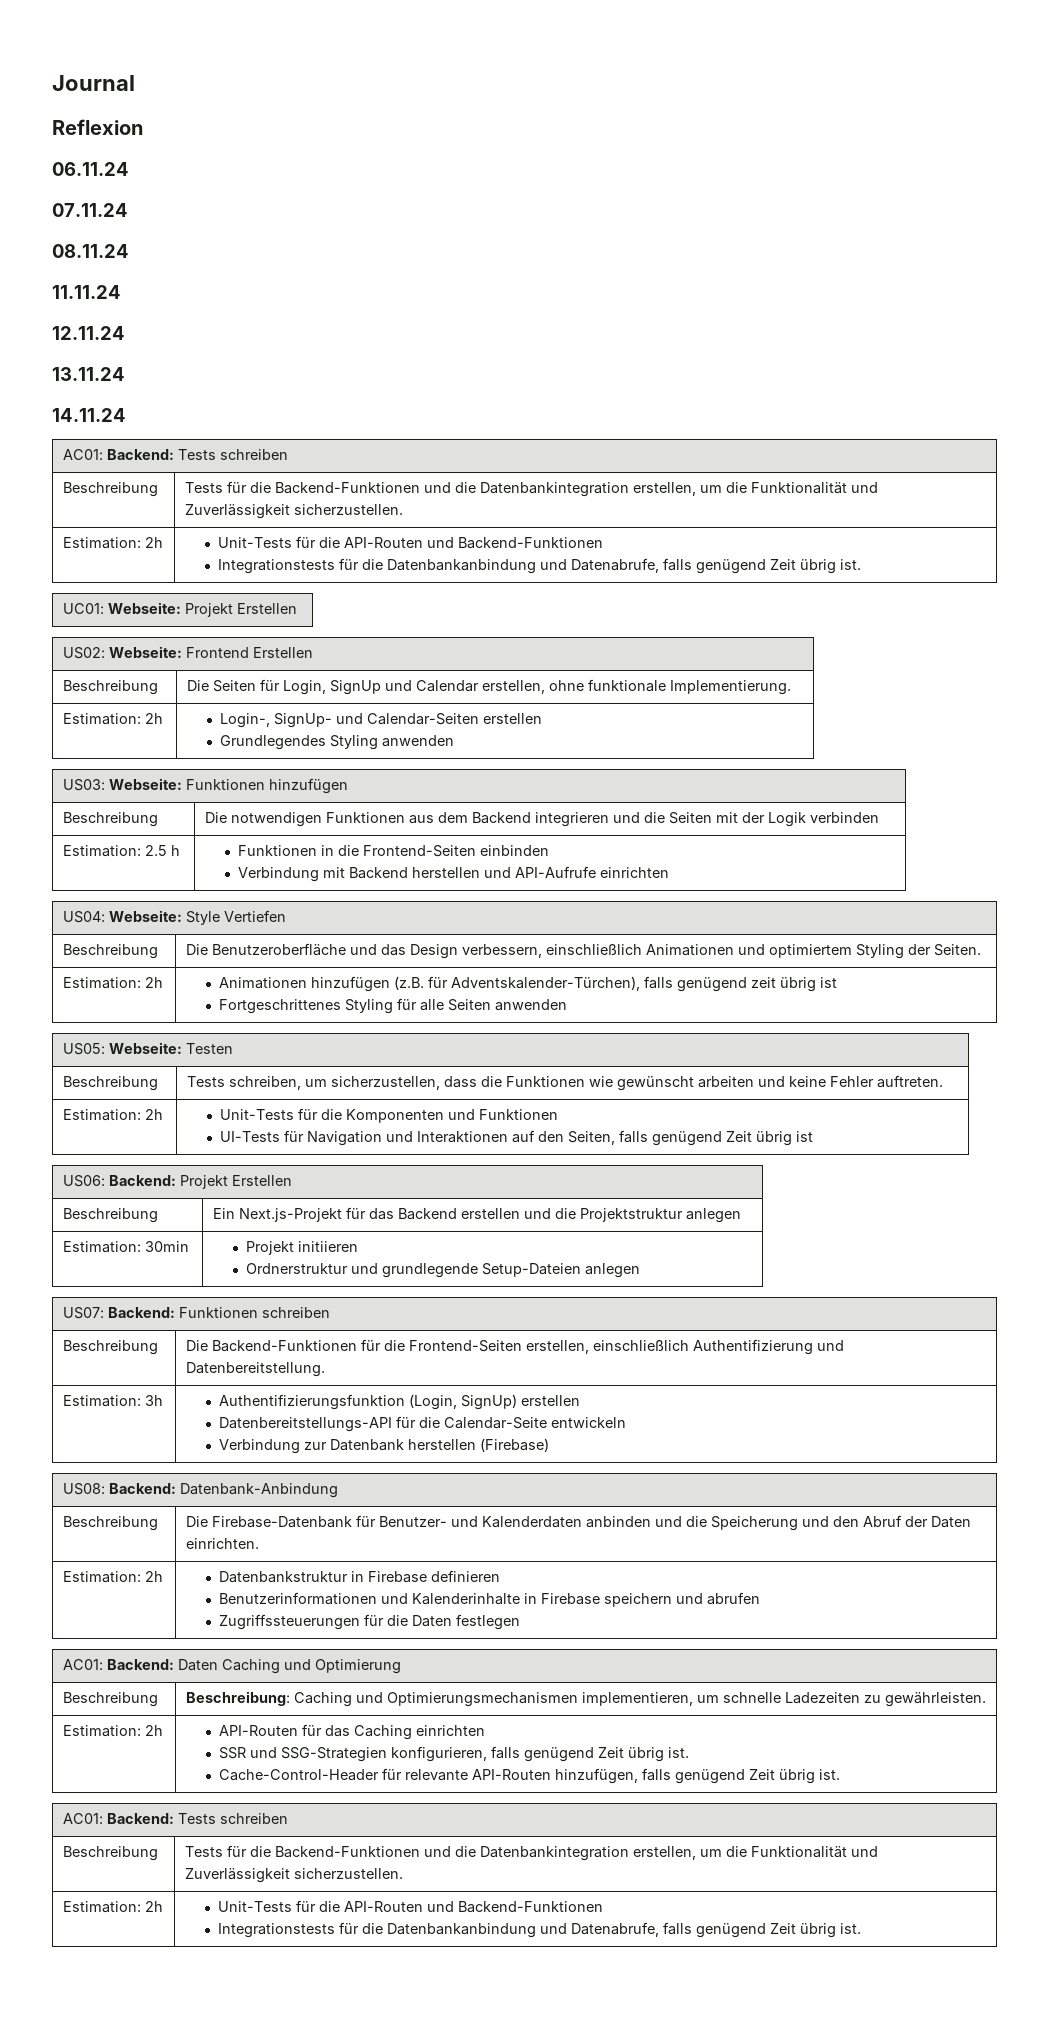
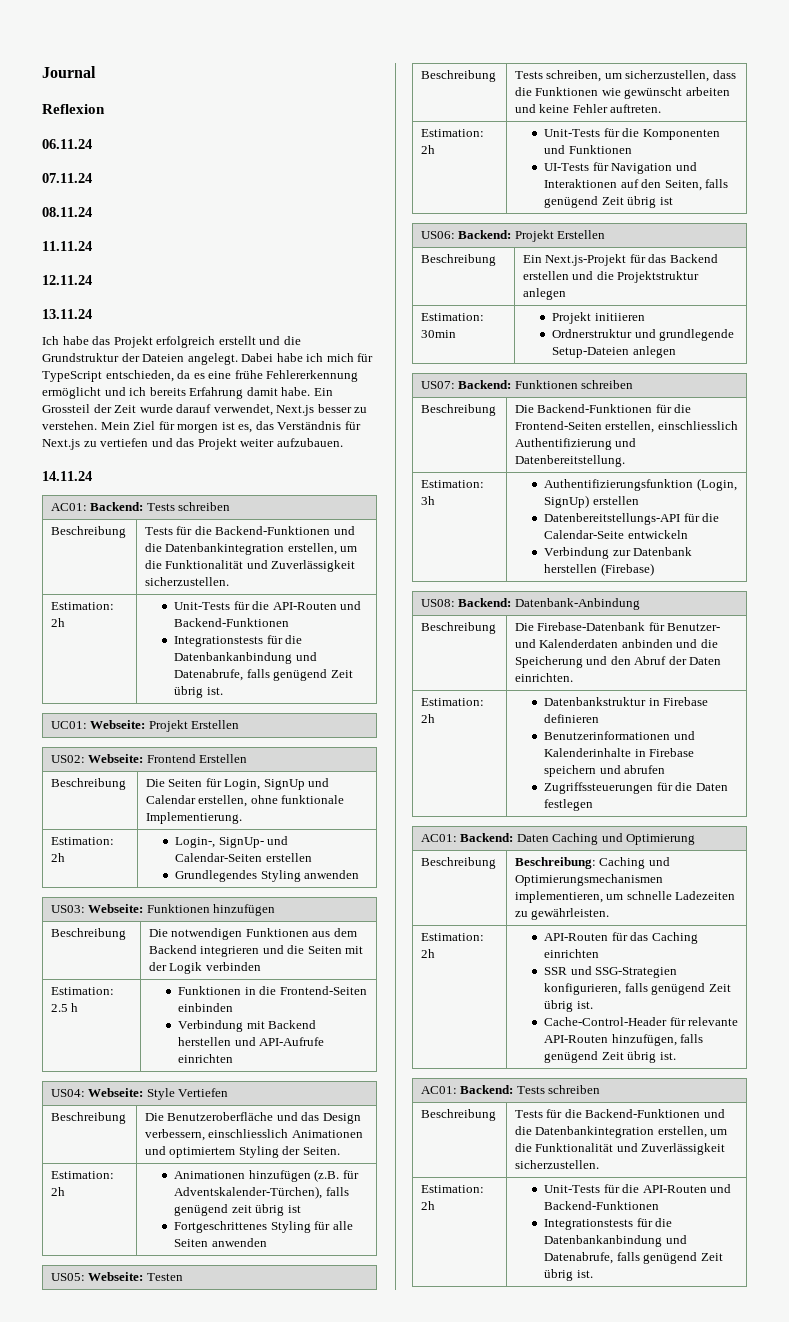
+ Ich habe das Projekt erfolgreich erstellt und die Grundstruktur der Dateien angelegt. Dabei habe ich mich für TypeScript entschieden, da es eine frühe Fehlererkennung ermöglicht und ich bereits Erfahrung damit habe. Ein Grossteil der Zeit wurde darauf verwendet, Next.js besser zu verstehen. Mein Ziel für morgen ist es, das Verständnis für Next.js zu vertiefen und das Projekt weiter aufzubauen.
- Beschreibung | Die Benutzeroberfläche und das Design verbessern, einschließlich Animationen und optimiertem Styling der Seiten.
+ Beschreibung | Die Benutzeroberfläche und das Design verbessern, einschliesslich Animationen und optimiertem Styling der Seiten.
- Beschreibung | Die Backend-Funktionen für die Frontend-Seiten erstellen, einschließlich Authentifizierung und Datenbereitstellung.
+ Beschreibung | Die Backend-Funktionen für die Frontend-Seiten erstellen, einschliesslich Authentifizierung und Datenbereitstellung.

